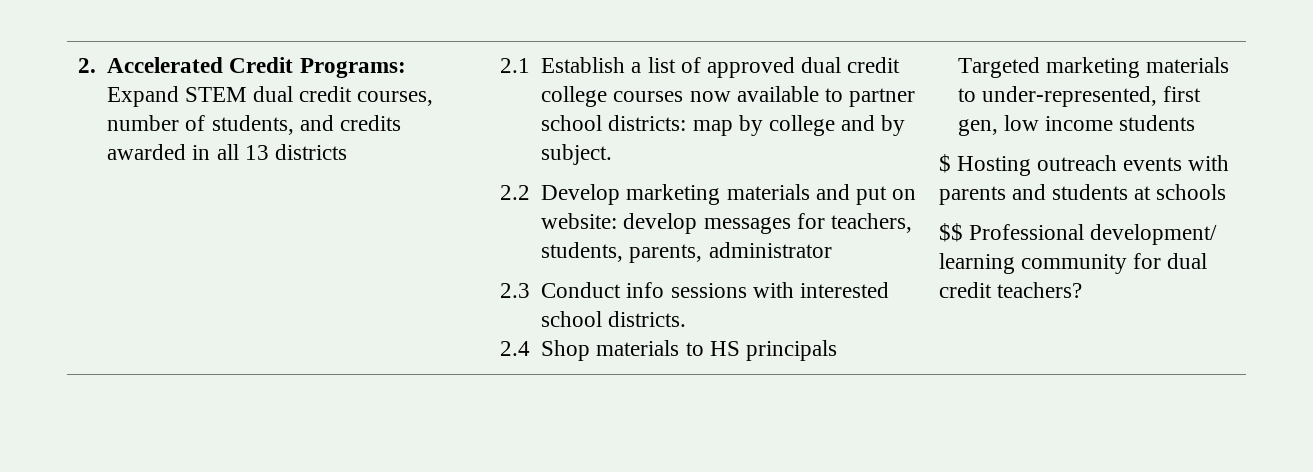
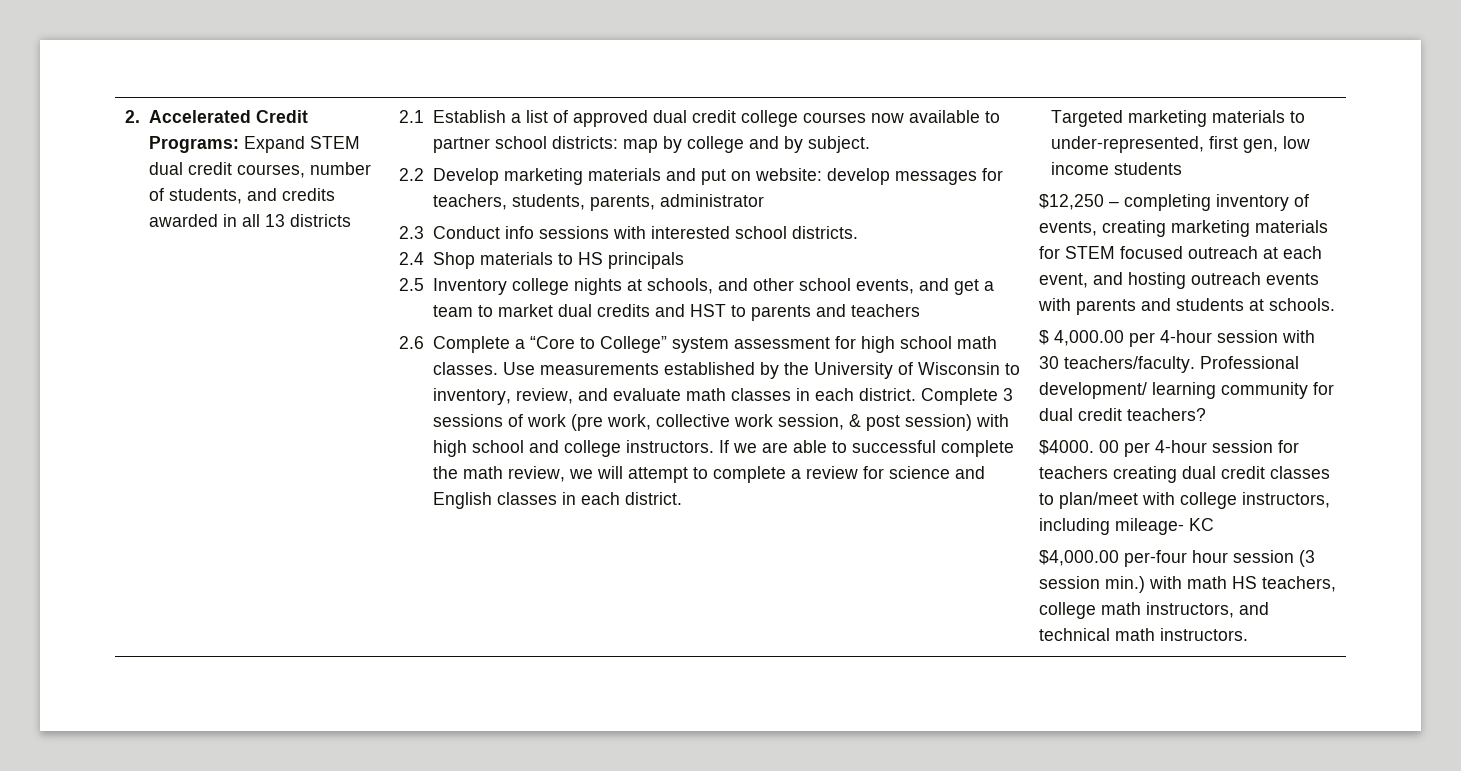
+ 2.5 Inventory college nights at schools, and other school events, and get a team to market dual credits and HST to parents and teachers
+ 2.6 Complete a “Core to College” system assessment for high school math classes. Use measurements established by the University of Wisconsin to inventory, review, and evaluate math classes in each district. Complete 3 sessions of work (pre work, collective work session, & post session) with high school and college instructors. If we are able to successful complete the math review, we will attempt to complete a review for science and English classes in each district.
- $ Hosting outreach events with parents and students at schools
- $$ Professional development/ learning community for dual credit teachers?
+ $12,250 – completing inventory of events, creating marketing materials for STEM focused outreach at each event, and hosting outreach events with parents and students at schools.
+ $ 4,000.00 per 4-hour session with 30 teachers/faculty. Professional development/ learning community for dual credit teachers?
+ $4000. 00 per 4-hour session for teachers creating dual credit classes to plan/meet with college instructors, including mileage- KC
+ $4,000.00 per-four hour session (3 session min.) with math HS teachers, college math instructors, and technical math instructors.

